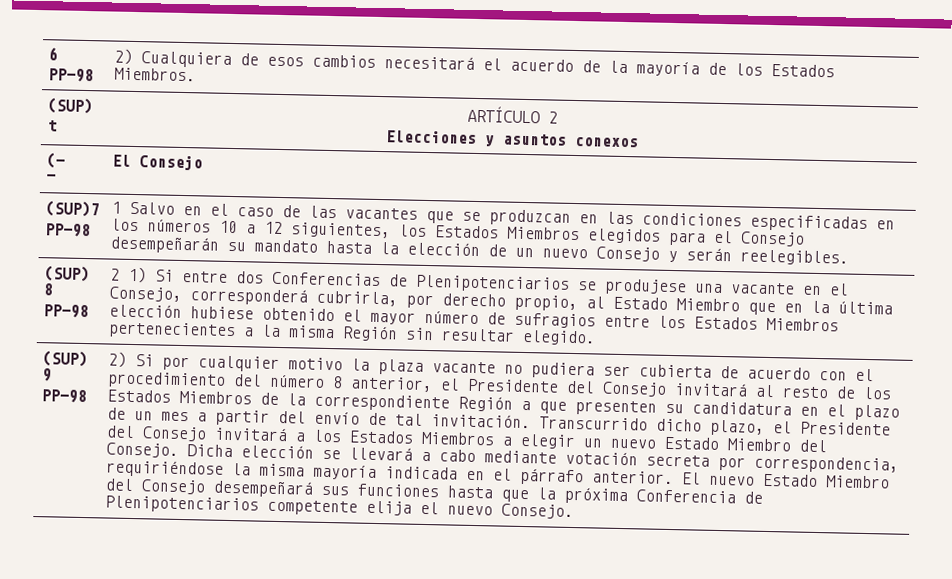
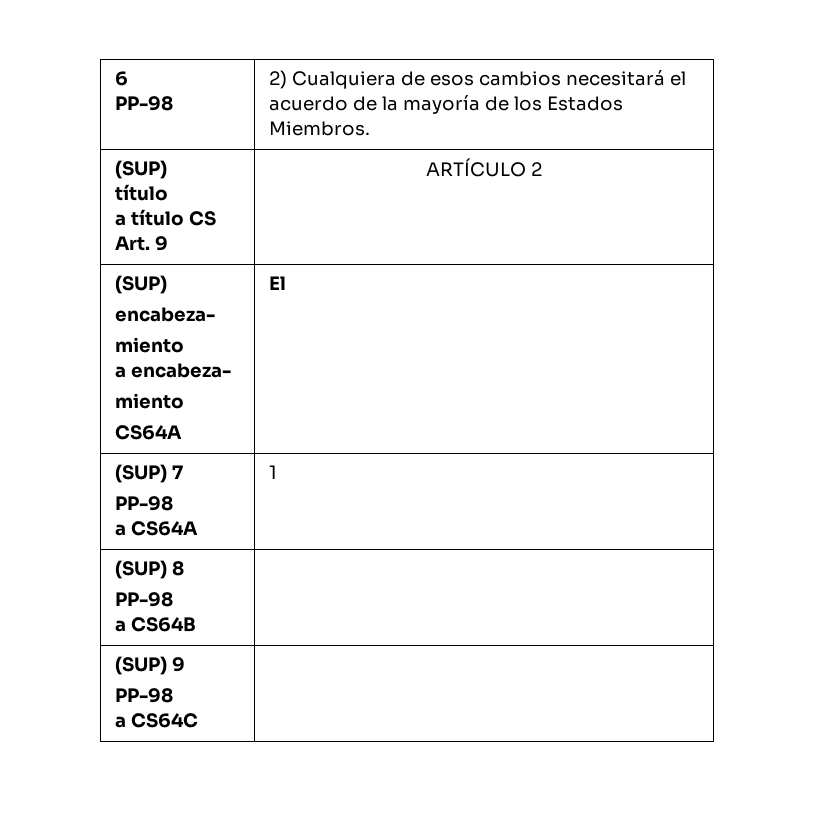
  6
  PP-98 | 2) Cualquiera de esos cambios necesitará el acuerdo de la mayoría de los Estados Miembros.
  (SUP)
- t | ARTÍCULO 2
- Elecciones y asuntos conexos
- (-
- - | El Consejo
- (SUP)7
- PP-98 | 1 Salvo en el caso de las vacantes que se produzcan en las condiciones especificadas en los números 10 a 12 siguientes, los Estados Miembros elegidos para el Consejo desempeñarán su mandato hasta la elección de un nuevo Consejo y serán reelegibles.
+ título
+ a título CS Art. 9 | ARTÍCULO 2
+ (SUP)
+ encabeza-
+ miento
+ a encabeza-
+ miento
+ CS64A | El
+ (SUP) 7
+ PP-98
+ a CS64A | 1
  (SUP) 8
- PP-98 | 2 1) Si entre dos Conferencias de Plenipotenciarios se produjese una vacante en el Consejo, corresponderá cubrirla, por derecho propio, al Estado Miembro que en la última elección hubiese obtenido el mayor número de sufragios entre los Estados Miembros pertenecientes a la misma Región sin resultar elegido.
+ PP-98
+ a CS64B |
  (SUP) 9
- PP-98 | 2) Si por cualquier motivo la plaza vacante no pudiera ser cubierta de acuerdo con el procedimiento del número 8 anterior, el Presidente del Consejo invitará al resto de los Estados Miembros de la correspondiente Región a que presenten su candidatura en el plazo de un mes a partir del envío de tal invitación. Transcurrido dicho plazo, el Presidente del Consejo invitará a los Estados Miembros a elegir un nuevo Estado Miembro del Consejo. Dicha elección se llevará a cabo mediante votación secreta por correspondencia, requiriéndose la misma mayoría indicada en el párrafo anterior. El nuevo Estado Miembro del Consejo desempeñará sus funciones hasta que la próxima Conferencia de Plenipotenciarios competente elija el nuevo Consejo.
+ PP-98
+ a CS64C |

